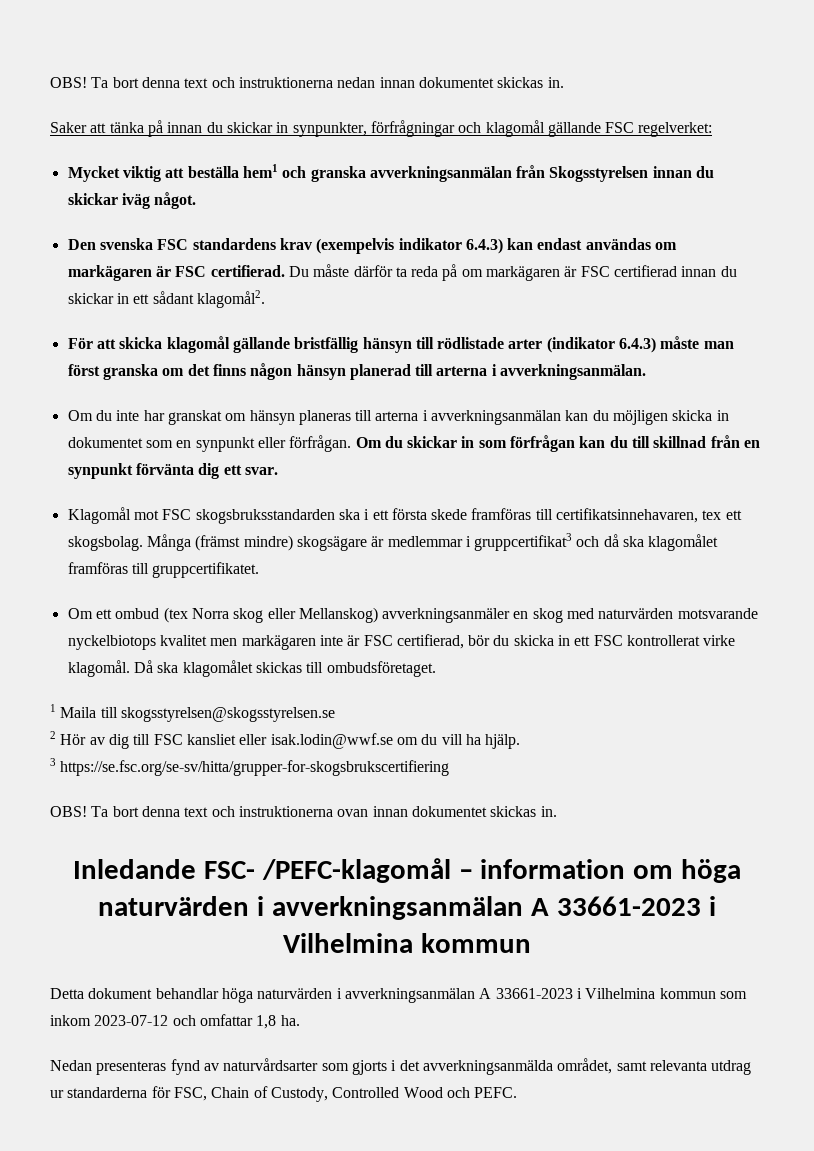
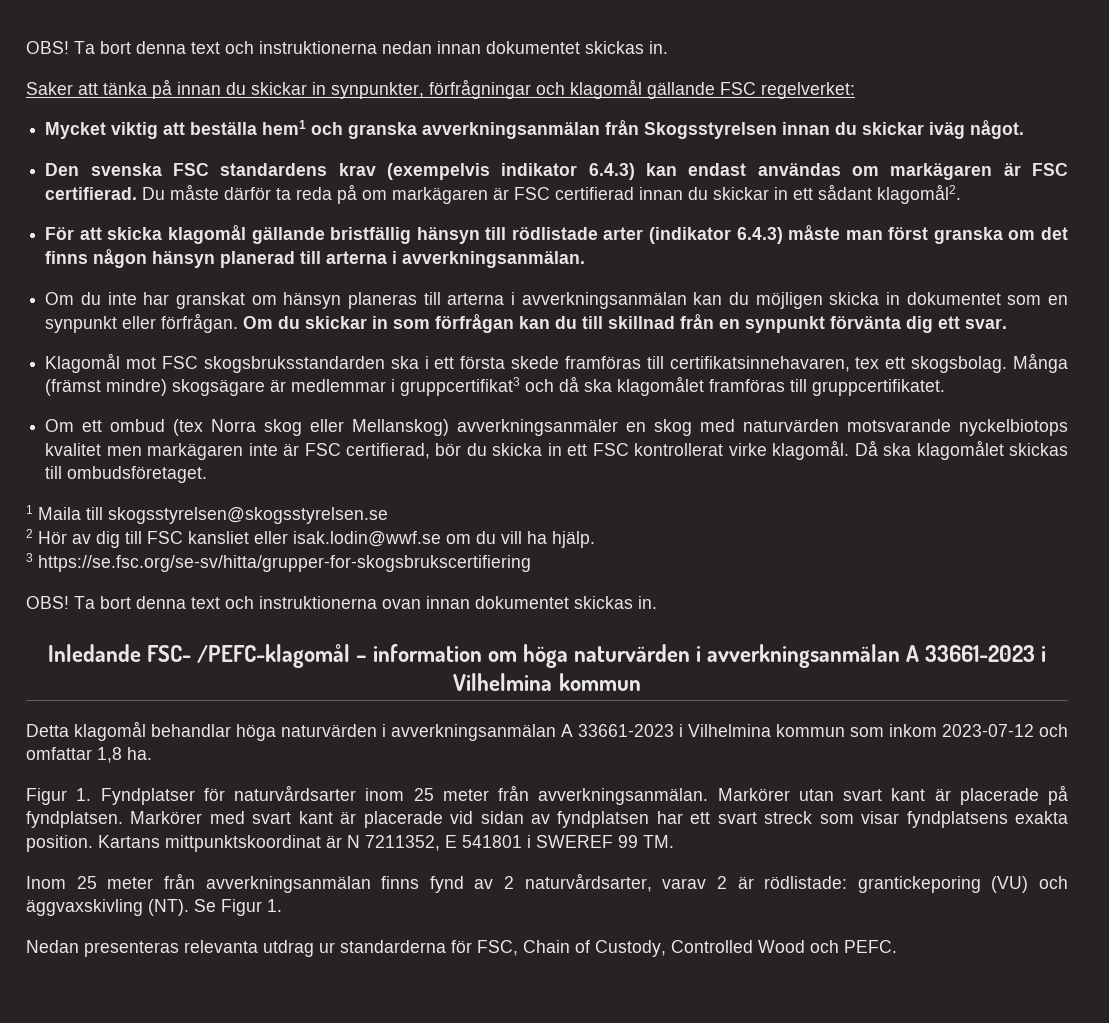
- Detta dokument behandlar höga naturvärden i avverkningsanmälan A 33661-2023 i Vilhelmina kommun som inkom 2023-07-12 och omfattar 1,8 ha.
+ Detta klagomål behandlar höga naturvärden i avverkningsanmälan A 33661-2023 i Vilhelmina kommun som inkom 2023-07-12 och omfattar 1,8 ha.
- Nedan presenteras fynd av naturvårdsarter som gjorts i det avverkningsanmälda området, samt relevanta utdrag ur standarderna för FSC, Chain of Custody, Controlled Wood och PEFC.
+ Figur 1. Fyndplatser för naturvårdsarter inom 25 meter från avverkningsanmälan. Markörer utan svart kant är placerade på fyndplatsen. Markörer med svart kant är placerade vid sidan av fyndplatsen har ett svart streck som visar fyndplatsens exakta position. Kartans mittpunktskoordinat är N 7211352, E 541801 i SWEREF 99 TM.
+ Inom 25 meter från avverkningsanmälan finns fynd av 2 naturvårdsarter, varav 2 är rödlistade: grantickeporing (VU) och äggvaxskivling (NT). Se Figur 1.
+ Nedan presenteras relevanta utdrag ur standarderna för FSC, Chain of Custody, Controlled Wood och PEFC.

